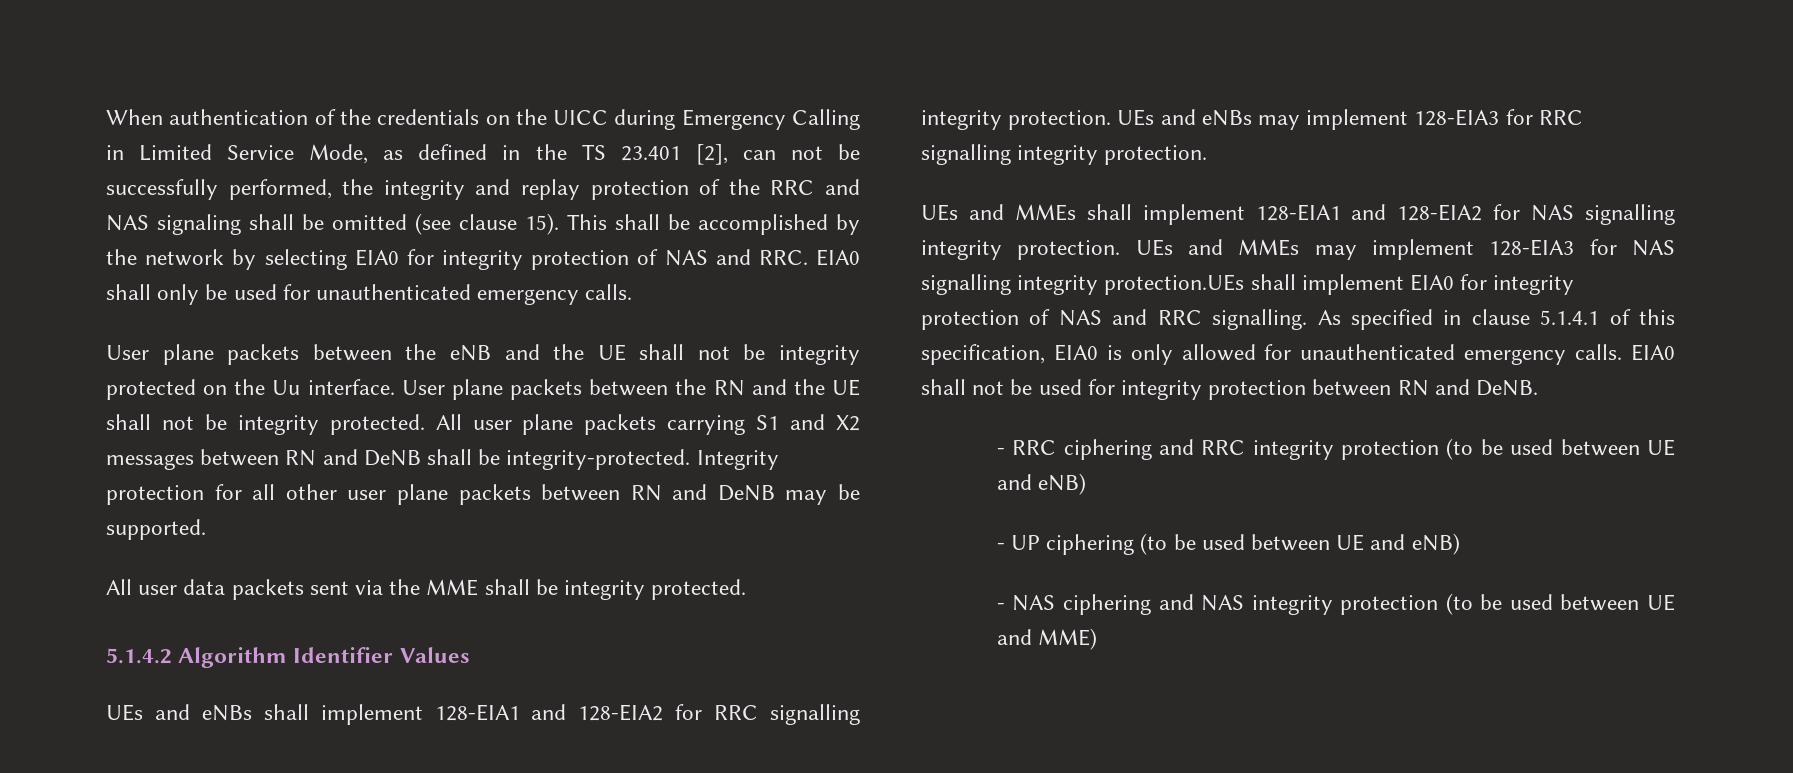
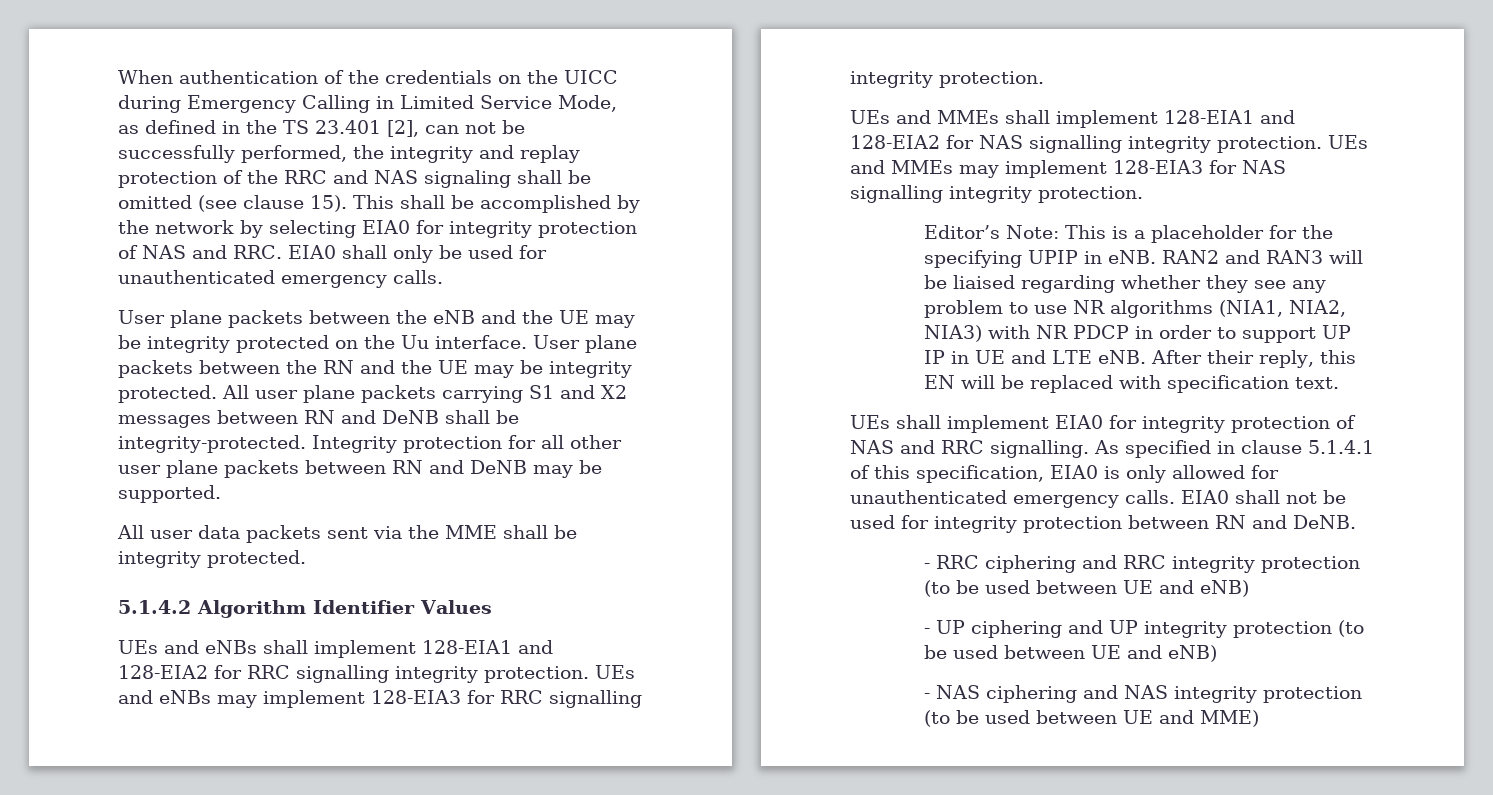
- User plane packets between the eNB and the UE shall not be integrity protected on the Uu interface.
+ User plane packets between the eNB and the UE may be integrity protected on the Uu interface.
- User plane packets between the RN and the UE shall not be integrity protected.
+ User plane packets between the RN and the UE may be integrity protected.
- UEs and MMEs may implement 128-EIA3 for NAS signalling integrity protection.UEs shall implement EIA0 for integrity protection of NAS and RRC signalling.
+ UEs and MMEs may implement 128-EIA3 for NAS signalling integrity protection.
+ Editor’s Note: This is a placeholder for the specifying UPIP in eNB. RAN2 and RAN3 will be liaised regarding whether they see any problem to use NR algorithms (NIA1, NIA2, NIA3) with NR PDCP in order to support UP IP in UE and LTE eNB. After their reply, this EN will be replaced with specification text.
+ UEs shall implement EIA0 for integrity protection of NAS and RRC signalling.
- - UP ciphering (to be used between UE and eNB)
+ - UP ciphering and UP integrity protection (to be used between UE and eNB)

